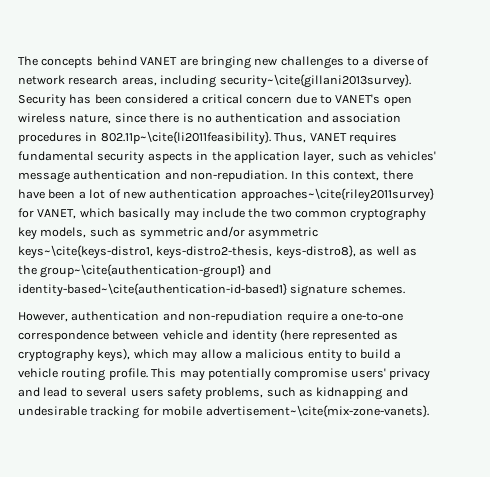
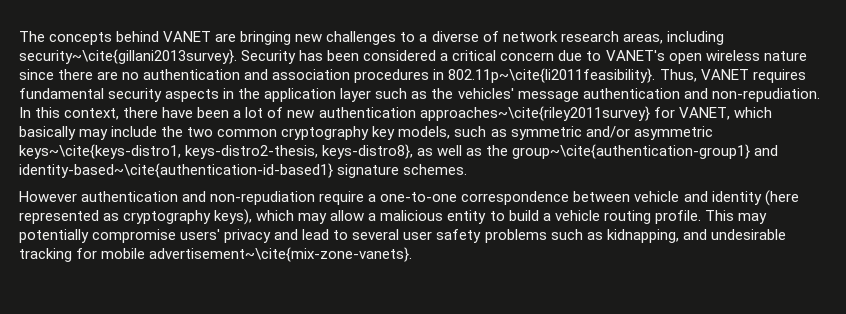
- Security has been considered a critical concern due to VANET's open wireless nature, since there is no authentication and association procedures in 802.11p~\cite{li2011feasibility}. Thus, VANET requires fundamental security aspects in the application layer, such as vehicles' message authentication and non-repudiation.
+ Security has been considered a critical concern due to VANET's open wireless nature since there are no authentication and association procedures in 802.11p~\cite{li2011feasibility}. Thus, VANET requires fundamental security aspects in the application layer such as the vehicles' message authentication and non-repudiation.
- However, authentication and non-repudiation require a one-to-one correspondence between vehicle and identity (here represented as cryptography keys), which may allow a malicious entity to build a vehicle routing profile.
+ However authentication and non-repudiation require a one-to-one correspondence between vehicle and identity (here represented as cryptography keys), which may allow a malicious entity to build a vehicle routing profile.
- This may potentially compromise users' privacy and lead to several users safety problems, such as kidnapping and undesirable tracking for mobile advertisement~\cite{mix-zone-vanets}.
+ This may potentially compromise users' privacy and lead to several user safety problems such as kidnapping, and undesirable tracking for mobile advertisement~\cite{mix-zone-vanets}.

